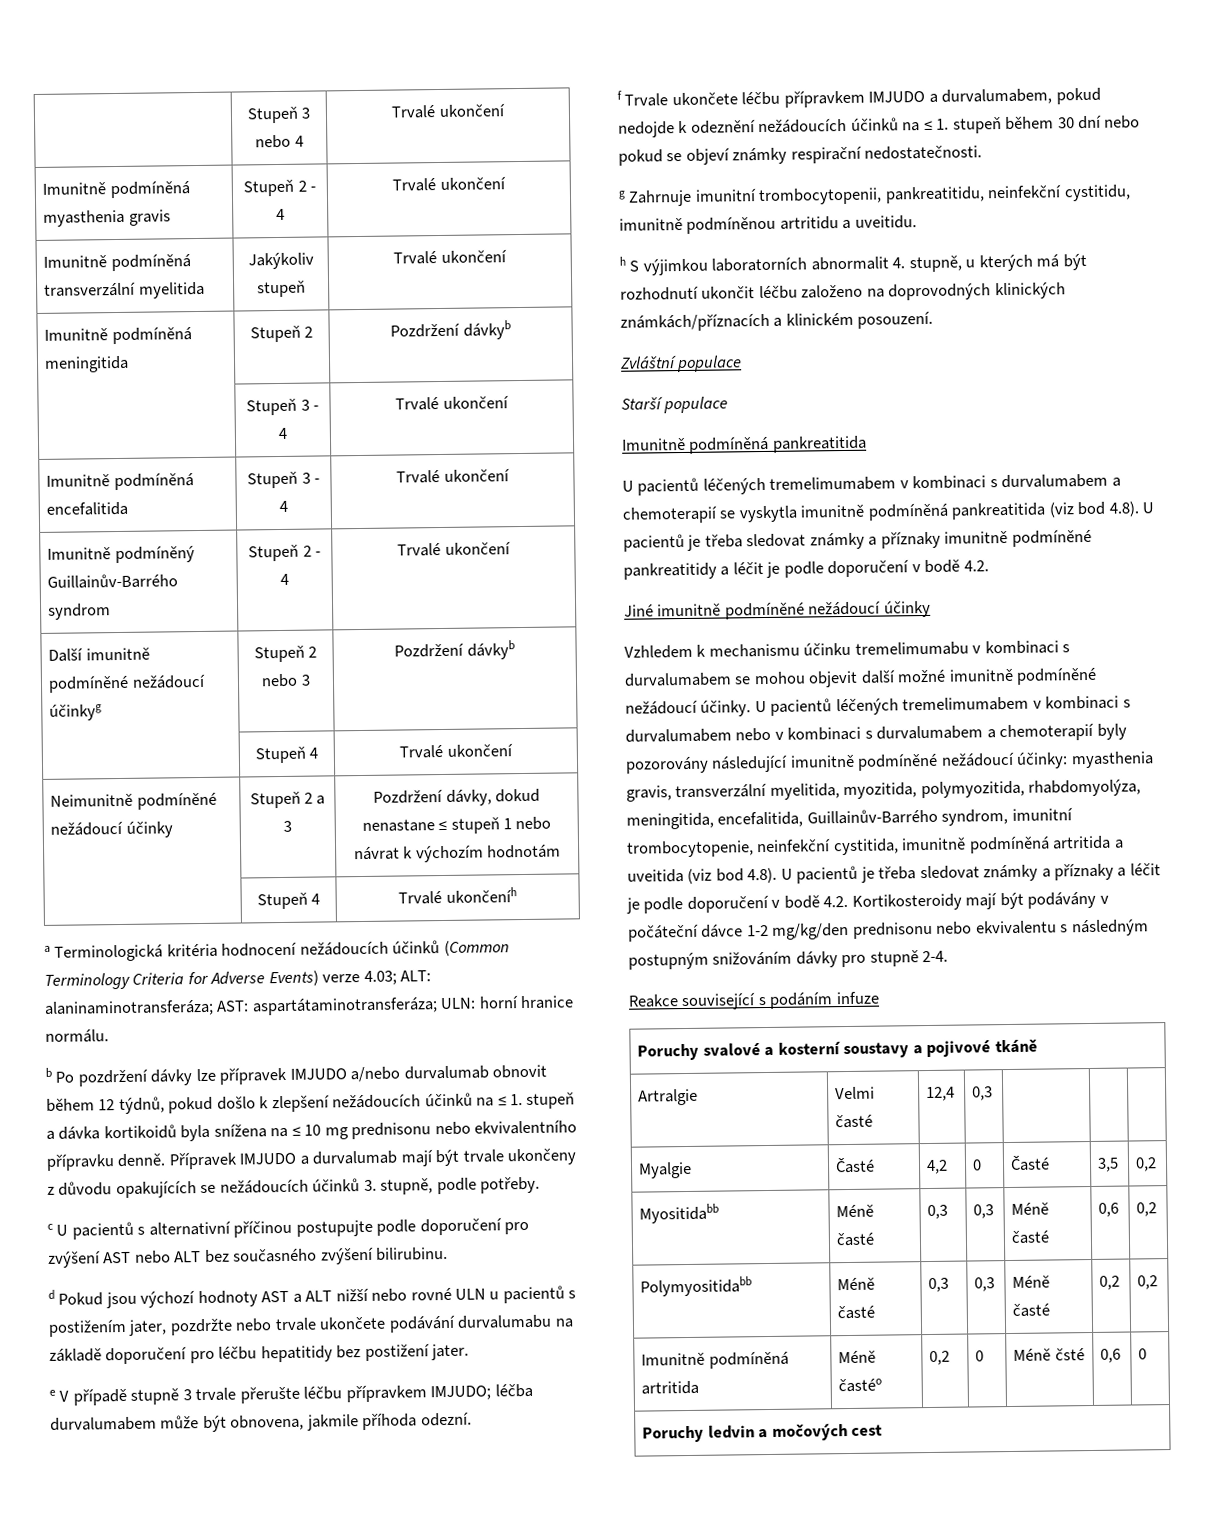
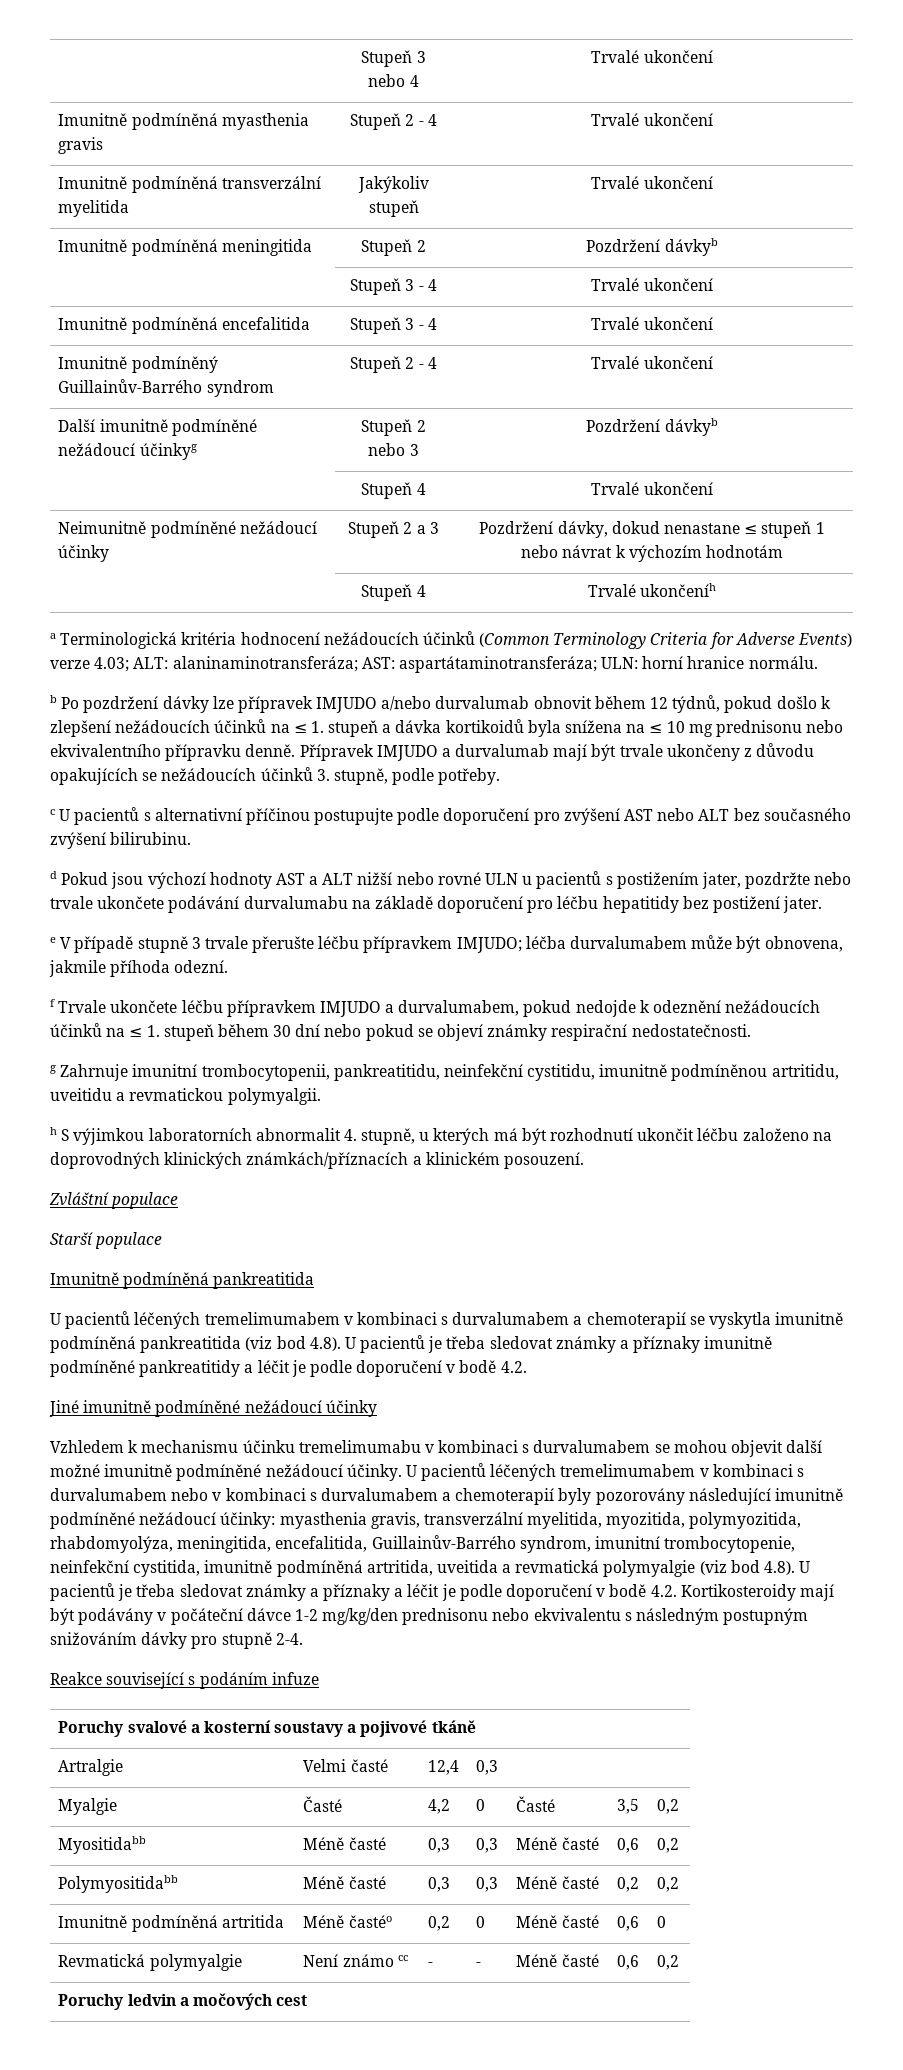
- g Zahrnuje imunitní trombocytopenii, pankreatitidu, neinfekční cystitidu, imunitně podmíněnou artritidu a uveitidu.
+ g Zahrnuje imunitní trombocytopenii, pankreatitidu, neinfekční cystitidu, imunitně podmíněnou artritidu, uveitidu a revmatickou polymyalgii.
- myasthenia gravis, transverzální myelitida, myozitida, polymyozitida, rhabdomyolýza, meningitida, encefalitida, Guillainův-Barrého syndrom, imunitní trombocytopenie, neinfekční cystitida, imunitně podmíněná artritida a uveitida (viz bod 4.8). U pacientů je třeba sledovat známky a příznaky a léčit je podle doporučení v bodě 4.2. Kortikosteroidy mají být podávány v počáteční dávce 1-2 mg/kg/den prednisonu nebo ekvivalentu s následným postupným snižováním dávky pro stupně 2-4.
+ myasthenia gravis, transverzální myelitida, myozitida, polymyozitida, rhabdomyolýza, meningitida, encefalitida, Guillainův-Barrého syndrom, imunitní trombocytopenie, neinfekční cystitida, imunitně podmíněná artritida, uveitida a revmatická polymyalgie (viz bod 4.8). U pacientů je třeba sledovat známky a příznaky a léčit je podle doporučení v bodě 4.2. Kortikosteroidy mají být podávány v počáteční dávce 1-2 mg/kg/den prednisonu nebo ekvivalentu s následným postupným snižováním dávky pro stupně 2-4.
- Imunitně podmíněná artritida | Méně častéo | 0,2 | 0 | Méně čsté | 0,6 | 0
+ Imunitně podmíněná artritida | Méně častéo | 0,2 | 0 | Méně časté | 0,6 | 0
+ Revmatická polymyalgie | Není známo cc | - | - | Méně časté | 0,6 | 0,2

